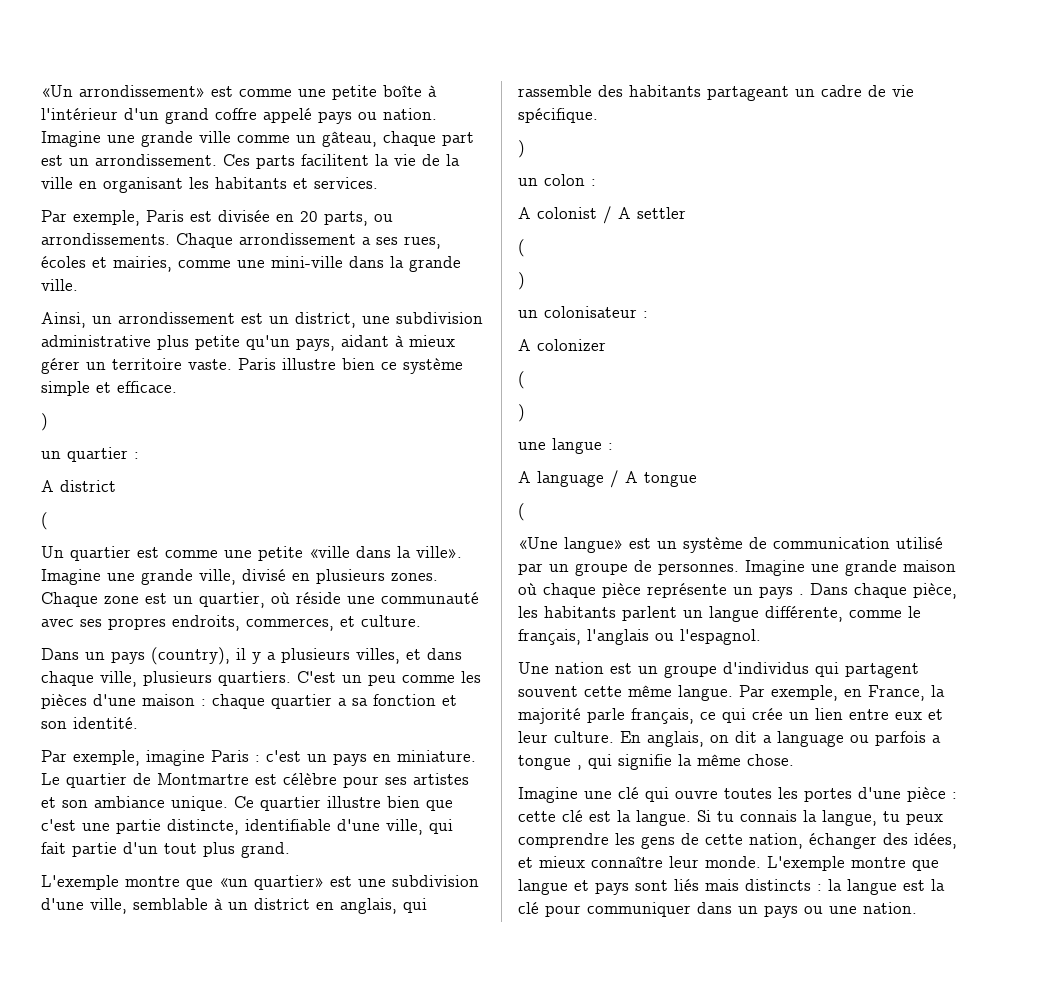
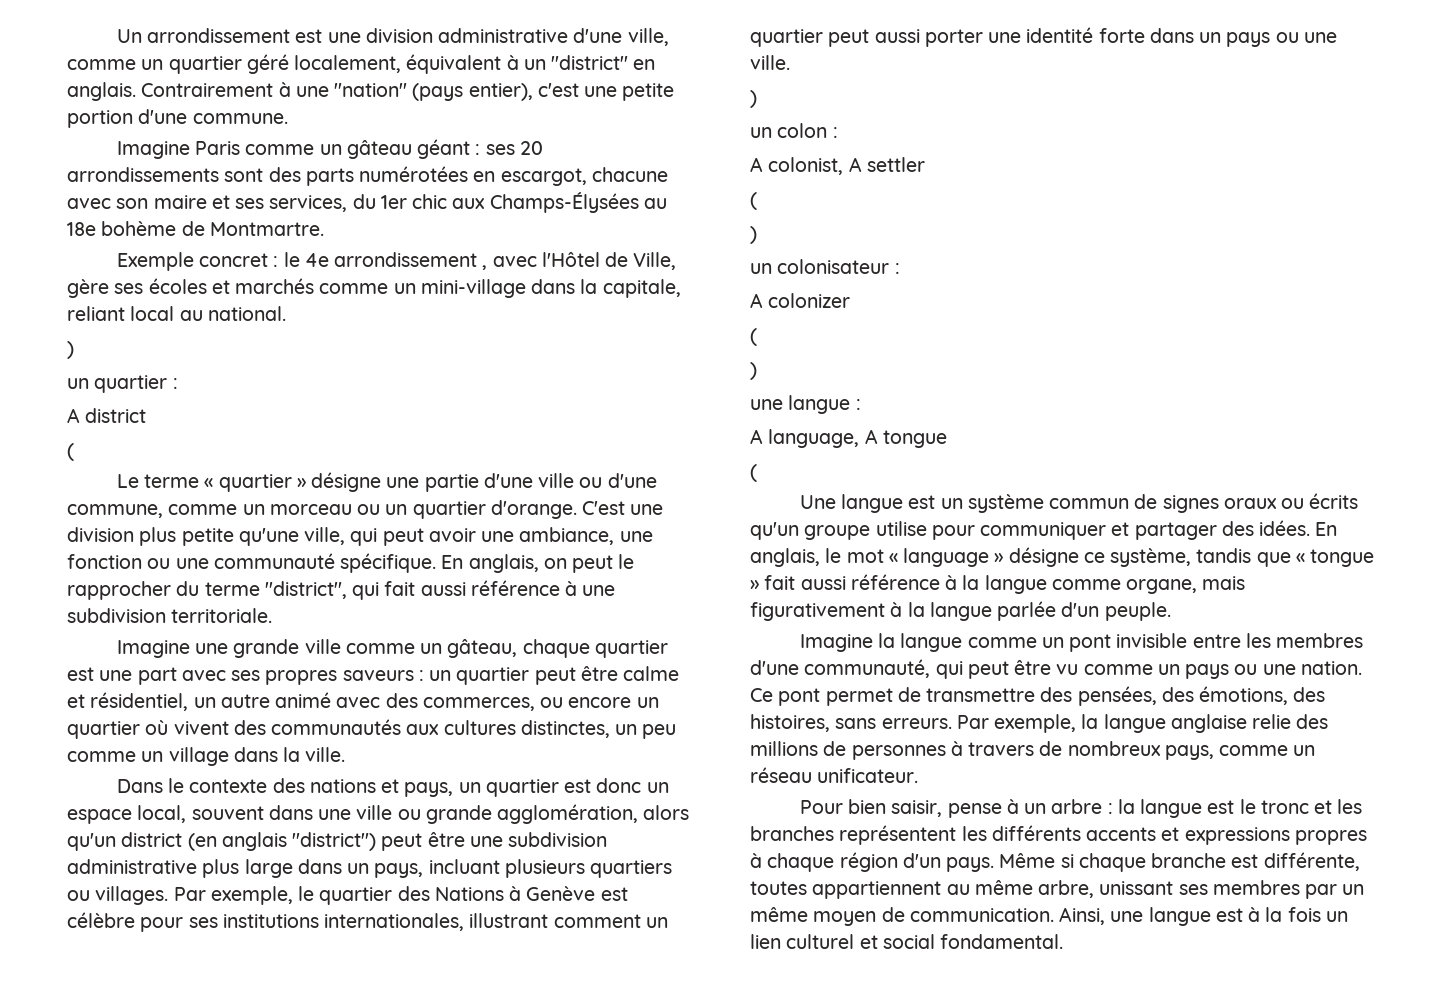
- «Un arrondissement» est comme une petite boîte à l'intérieur d'un grand coffre appelé pays ou nation. Imagine une grande ville comme un gâteau, chaque part est un arrondissement. Ces parts facilitent la vie de la ville en organisant les habitants et services.
- Par exemple, Paris est divisée en 20 parts, ou arrondissements. Chaque arrondissement a ses rues, écoles et mairies, comme une mini-ville dans la grande ville.
- Ainsi, un arrondissement est un district, une subdivision administrative plus petite qu'un pays, aidant à mieux gérer un territoire vaste. Paris illustre bien ce système simple et efficace.
+ Un arrondissement est une division administrative d'une ville, comme un quartier géré localement, équivalent à un "district" en anglais. Contrairement à une "nation" (pays entier), c'est une petite portion d'une commune.
+ Imagine Paris comme un gâteau géant : ses 20 arrondissements sont des parts numérotées en escargot, chacune avec son maire et ses services, du 1er chic aux Champs-Élysées au 18e bohème de Montmartre.
+ Exemple concret : le 4e arrondissement , avec l'Hôtel de Ville, gère ses écoles et marchés comme un mini-village dans la capitale, reliant local au national.
- Un quartier est comme une petite «ville dans la ville». Imagine une grande ville, divisé en plusieurs zones. Chaque zone est un quartier, où réside une communauté avec ses propres endroits, commerces, et culture.
- Dans un pays (country), il y a plusieurs villes, et dans chaque ville, plusieurs quartiers. C'est un peu comme les pièces d'une maison : chaque quartier a sa fonction et son identité.
- Par exemple, imagine Paris : c'est un pays en miniature. Le quartier de Montmartre est célèbre pour ses artistes et son ambiance unique. Ce quartier illustre bien que c'est une partie distincte, identifiable d'une ville, qui fait partie d'un tout plus grand.
- L'exemple montre que «un quartier» est une subdivision d'une ville, semblable à un district en anglais, qui rassemble des habitants partageant un cadre de vie spécifique.
+ Le terme « quartier » désigne une partie d'une ville ou d'une commune, comme un morceau ou un quartier d'orange. C'est une division plus petite qu'une ville, qui peut avoir une ambiance, une fonction ou une communauté spécifique. En anglais, on peut le rapprocher du terme "district", qui fait aussi référence à une subdivision territoriale.
+ Imagine une grande ville comme un gâteau, chaque quartier est une part avec ses propres saveurs : un quartier peut être calme et résidentiel, un autre animé avec des commerces, ou encore un quartier où vivent des communautés aux cultures distinctes, un peu comme un village dans la ville.
+ Dans le contexte des nations et pays, un quartier est donc un espace local, souvent dans une ville ou grande agglomération, alors qu'un district (en anglais "district") peut être une subdivision administrative plus large dans un pays, incluant plusieurs quartiers ou villages. Par exemple, le quartier des Nations à Genève est célèbre pour ses institutions internationales, illustrant comment un quartier peut aussi porter une identité forte dans un pays ou une ville.
- A colonist / A settler
+ A colonist, A settler
- A language / A tongue
+ A language, A tongue
- «Une langue» est un système de communication utilisé par un groupe de personnes. Imagine une grande maison où chaque pièce représente un pays . Dans chaque pièce, les habitants parlent un langue différente, comme le français, l'anglais ou l'espagnol.
- Une nation est un groupe d'individus qui partagent souvent cette même langue. Par exemple, en France, la majorité parle français, ce qui crée un lien entre eux et leur culture. En anglais, on dit a language ou parfois a tongue , qui signifie la même chose.
- Imagine une clé qui ouvre toutes les portes d'une pièce : cette clé est la langue. Si tu connais la langue, tu peux comprendre les gens de cette nation, échanger des idées, et mieux connaître leur monde. L'exemple montre que langue et pays sont liés mais distincts : la langue est la clé pour communiquer dans un pays ou une nation.
+ Une langue est un système commun de signes oraux ou écrits qu'un groupe utilise pour communiquer et partager des idées. En anglais, le mot « language » désigne ce système, tandis que « tongue » fait aussi référence à la langue comme organe, mais figurativement à la langue parlée d'un peuple.
+ Imagine la langue comme un pont invisible entre les membres d'une communauté, qui peut être vu comme un pays ou une nation.
+ Ce pont permet de transmettre des pensées, des émotions, des histoires, sans erreurs. Par exemple, la langue anglaise relie des millions de personnes à travers de nombreux pays, comme un réseau unificateur.
+ Pour bien saisir, pense à un arbre : la langue est le tronc et les branches représentent les différents accents et expressions propres à chaque région d'un pays. Même si chaque branche est différente, toutes appartiennent au même arbre, unissant ses membres par un même moyen de communication. Ainsi, une langue est à la fois un lien culturel et social fondamental.

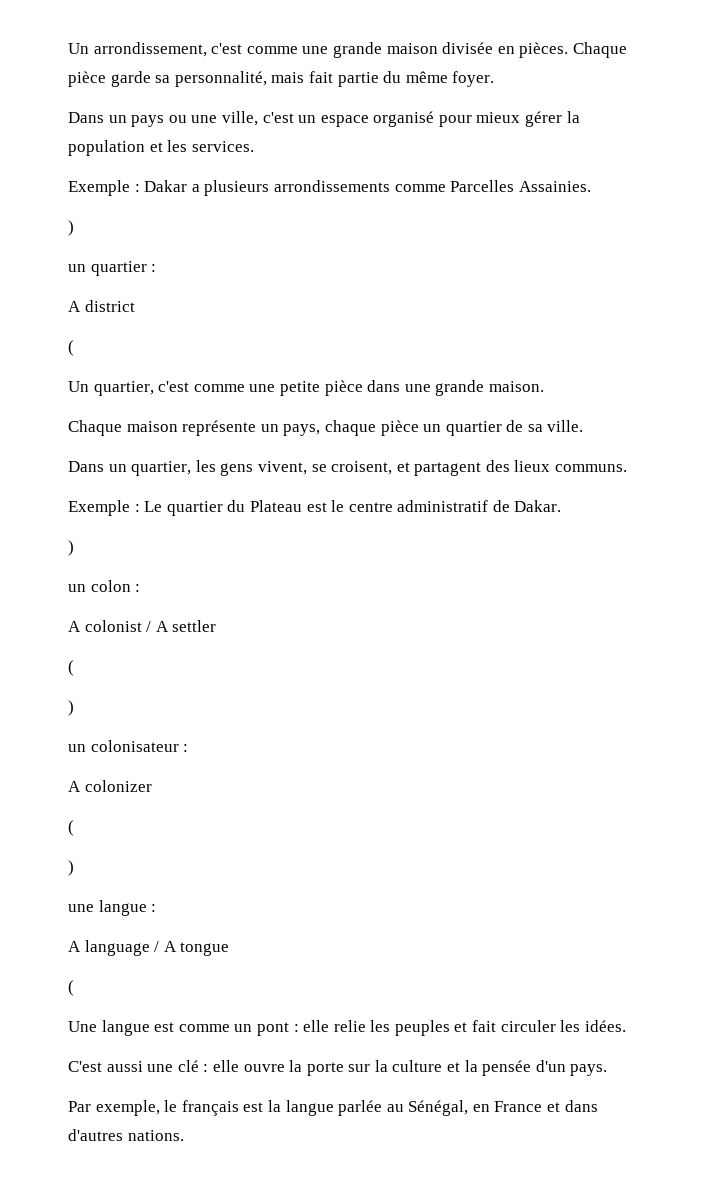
- Un arrondissement est une division administrative d'une ville, comme un quartier géré localement, équivalent à un "district" en anglais. Contrairement à une "nation" (pays entier), c'est une petite portion d'une commune.
- Imagine Paris comme un gâteau géant : ses 20 arrondissements sont des parts numérotées en escargot, chacune avec son maire et ses services, du 1er chic aux Champs-Élysées au 18e bohème de Montmartre.
- Exemple concret : le 4e arrondissement , avec l'Hôtel de Ville, gère ses écoles et marchés comme un mini-village dans la capitale, reliant local au national.
+ Un arrondissement, c'est comme une grande maison divisée en pièces. Chaque pièce garde sa personnalité, mais fait partie du même foyer.
+ Dans un pays ou une ville, c'est un espace organisé pour mieux gérer la population et les services.
+ Exemple : Dakar a plusieurs arrondissements comme Parcelles Assainies.
- Le terme « quartier » désigne une partie d'une ville ou d'une commune, comme un morceau ou un quartier d'orange. C'est une division plus petite qu'une ville, qui peut avoir une ambiance, une fonction ou une communauté spécifique. En anglais, on peut le rapprocher du terme "district", qui fait aussi référence à une subdivision territoriale.
- Imagine une grande ville comme un gâteau, chaque quartier est une part avec ses propres saveurs : un quartier peut être calme et résidentiel, un autre animé avec des commerces, ou encore un quartier où vivent des communautés aux cultures distinctes, un peu comme un village dans la ville.
- Dans le contexte des nations et pays, un quartier est donc un espace local, souvent dans une ville ou grande agglomération, alors qu'un district (en anglais "district") peut être une subdivision administrative plus large dans un pays, incluant plusieurs quartiers ou villages. Par exemple, le quartier des Nations à Genève est célèbre pour ses institutions internationales, illustrant comment un quartier peut aussi porter une identité forte dans un pays ou une ville.
+ Un quartier, c'est comme une petite pièce dans une grande maison.
+ Chaque maison représente un pays, chaque pièce un quartier de sa ville.
+ Dans un quartier, les gens vivent, se croisent, et partagent des lieux communs.
+ Exemple : Le quartier du Plateau est le centre administratif de Dakar.
- A colonist, A settler
+ A colonist / A settler
- A language, A tongue
+ A language / A tongue
- Une langue est un système commun de signes oraux ou écrits qu'un groupe utilise pour communiquer et partager des idées. En anglais, le mot « language » désigne ce système, tandis que « tongue » fait aussi référence à la langue comme organe, mais figurativement à la langue parlée d'un peuple.
- Imagine la langue comme un pont invisible entre les membres d'une communauté, qui peut être vu comme un pays ou une nation. Ce pont permet de transmettre des pensées, des émotions, des histoires, sans erreurs. Par exemple, la langue anglaise relie des millions de personnes à travers de nombreux pays, comme un réseau unificateur.
- Pour bien saisir, pense à un arbre : la langue est le tronc et les branches représentent les différents accents et expressions propres à chaque région d'un pays. Même si chaque branche est différente, toutes appartiennent au même arbre, unissant ses membres par un même moyen de communication. Ainsi, une langue est à la fois un lien culturel et social fondamental.
+ Une langue est comme un pont : elle relie les peuples et fait circuler les idées.
+ C'est aussi une clé : elle ouvre la porte sur la culture et la pensée d'un pays.
+ Par exemple, le français est la langue parlée au Sénégal, en France et dans d'autres nations.

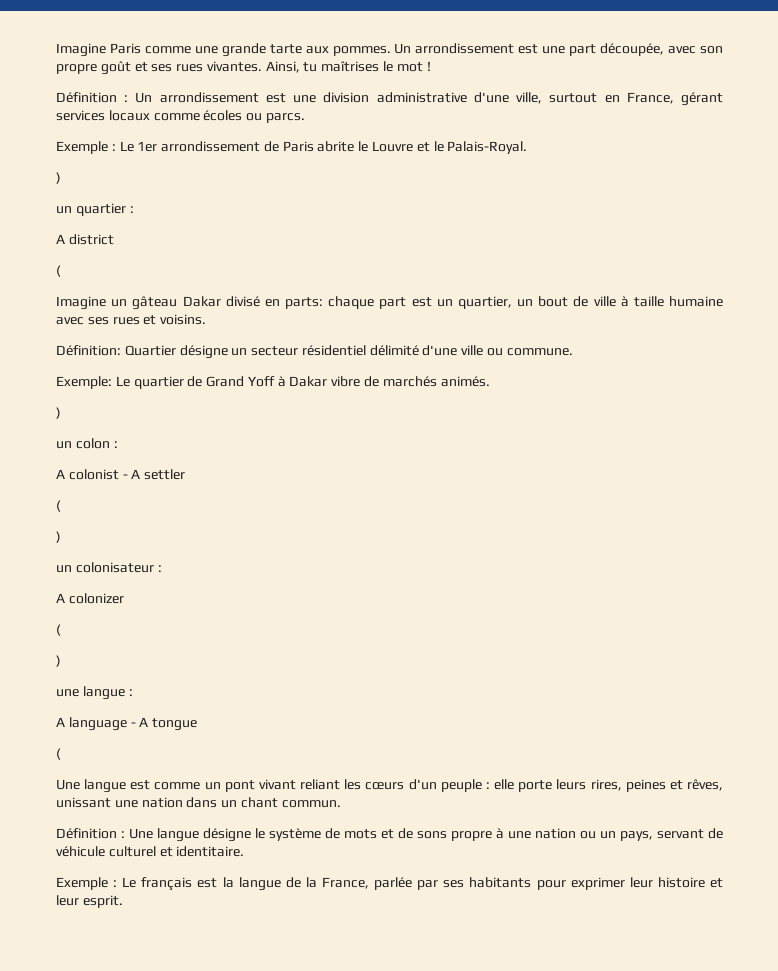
- Un arrondissement, c'est comme une grande maison divisée en pièces. Chaque pièce garde sa personnalité, mais fait partie du même foyer.
- Dans un pays ou une ville, c'est un espace organisé pour mieux gérer la population et les services.
- Exemple : Dakar a plusieurs arrondissements comme Parcelles Assainies.
+ Imagine Paris comme une grande tarte aux pommes. Un arrondissement est une part découpée, avec son propre goût et ses rues vivantes. Ainsi, tu maîtrises le mot !
+ Définition : Un arrondissement est une division administrative d'une ville, surtout en France, gérant services locaux comme écoles ou parcs.
+ Exemple : Le 1er arrondissement de Paris abrite le Louvre et le Palais-Royal.
- Un quartier, c'est comme une petite pièce dans une grande maison.
- Chaque maison représente un pays, chaque pièce un quartier de sa ville.
- Dans un quartier, les gens vivent, se croisent, et partagent des lieux communs.
- Exemple : Le quartier du Plateau est le centre administratif de Dakar.
+ Imagine un gâteau Dakar divisé en parts: chaque part est un quartier, un bout de ville à taille humaine avec ses rues et voisins.
+ Définition: Quartier désigne un secteur résidentiel délimité d'une ville ou commune.
+ Exemple: Le quartier de Grand Yoff à Dakar vibre de marchés animés.
- A colonist / A settler
+ A colonist - A settler
- A language / A tongue
+ A language - A tongue
- Une langue est comme un pont : elle relie les peuples et fait circuler les idées.
- C'est aussi une clé : elle ouvre la porte sur la culture et la pensée d'un pays.
- Par exemple, le français est la langue parlée au Sénégal, en France et dans d'autres nations.
+ Une langue est comme un pont vivant reliant les cœurs d'un peuple : elle porte leurs rires, peines et rêves, unissant une nation dans un chant commun.
+ Définition : Une langue désigne le système de mots et de sons propre à une nation ou un pays, servant de véhicule culturel et identitaire.
+ Exemple : Le français est la langue de la France, parlée par ses habitants pour exprimer leur histoire et leur esprit.

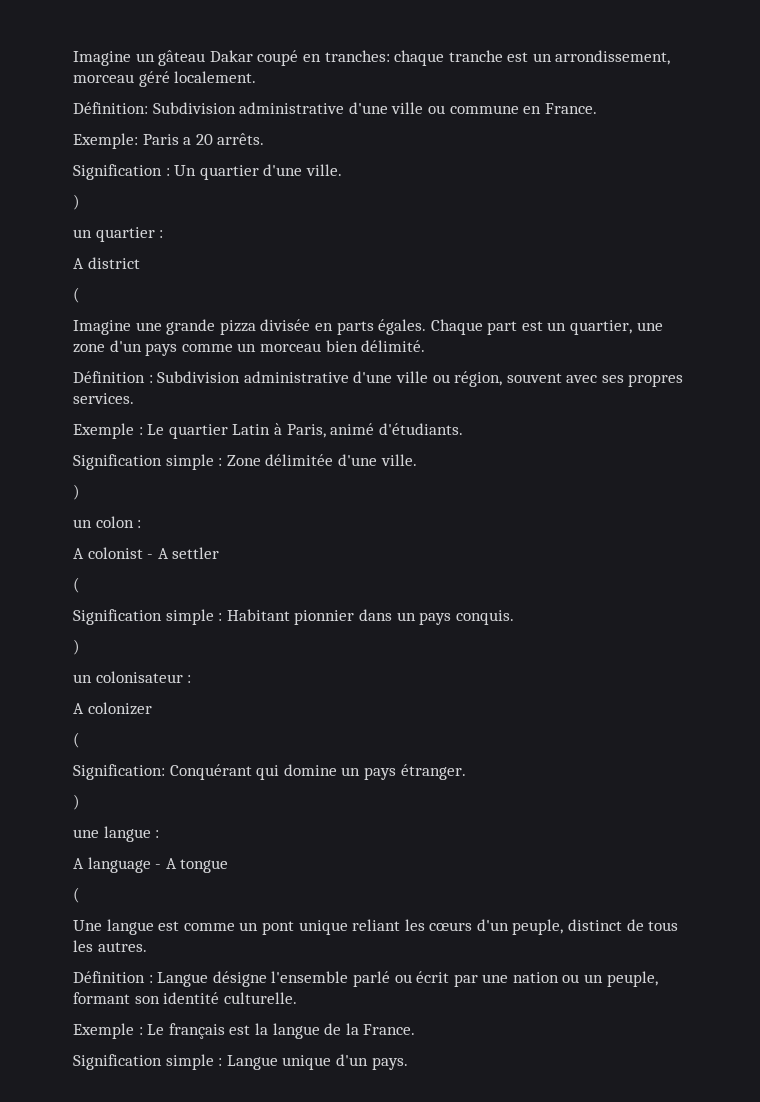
- Imagine Paris comme une grande tarte aux pommes. Un arrondissement est une part découpée, avec son propre goût et ses rues vivantes. Ainsi, tu maîtrises le mot !
- Définition : Un arrondissement est une division administrative d'une ville, surtout en France, gérant services locaux comme écoles ou parcs.
- Exemple : Le 1er arrondissement de Paris abrite le Louvre et le Palais-Royal.
+ Imagine un gâteau Dakar coupé en tranches: chaque tranche est un arrondissement, morceau géré localement.
+ Définition: Subdivision administrative d'une ville ou commune en France.
+ Exemple: Paris a 20 arrêts.
+ Signification : Un quartier d'une ville.
- Imagine un gâteau Dakar divisé en parts: chaque part est un quartier, un bout de ville à taille humaine avec ses rues et voisins.
- Définition: Quartier désigne un secteur résidentiel délimité d'une ville ou commune.
- Exemple: Le quartier de Grand Yoff à Dakar vibre de marchés animés.
+ Imagine une grande pizza divisée en parts égales. Chaque part est un quartier, une zone d'un pays comme un morceau bien délimité.
+ Définition : Subdivision administrative d'une ville ou région, souvent avec ses propres services.
+ Exemple : Le quartier Latin à Paris, animé d'étudiants.
+ Signification simple : Zone délimitée d'une ville.
+ Signification simple : Habitant pionnier dans un pays conquis.
+ Signification: Conquérant qui domine un pays étranger.
- Une langue est comme un pont vivant reliant les cœurs d'un peuple : elle porte leurs rires, peines et rêves, unissant une nation dans un chant commun.
- Définition : Une langue désigne le système de mots et de sons propre à une nation ou un pays, servant de véhicule culturel et identitaire.
+ Une langue est comme un pont unique reliant les cœurs d'un peuple, distinct de tous les autres.
+ Définition : Langue désigne l'ensemble parlé ou écrit par une nation ou un peuple, formant son identité culturelle.
- Exemple : Le français est la langue de la France, parlée par ses habitants pour exprimer leur histoire et leur esprit.
+ Exemple : Le français est la langue de la France.
+ Signification simple : Langue unique d'un pays.

